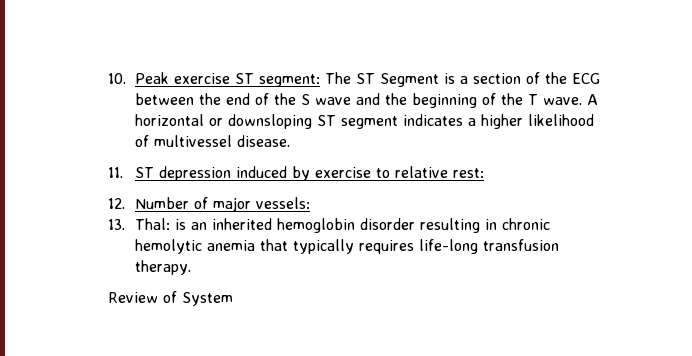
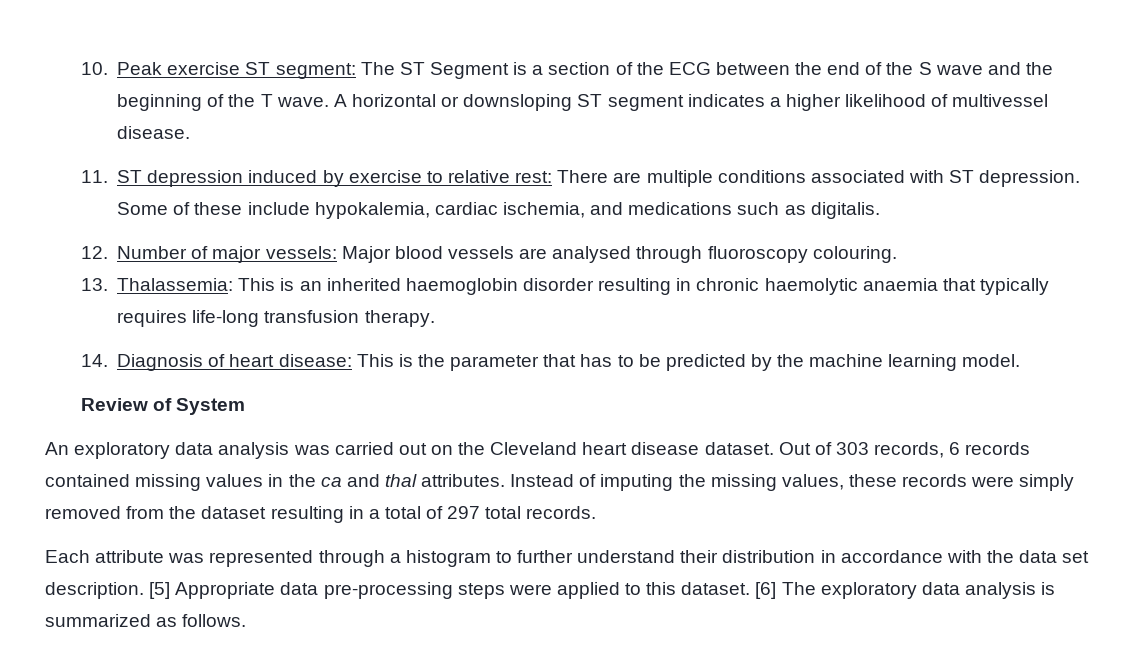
- 11. ST depression induced by exercise to relative rest:
+ 11. ST depression induced by exercise to relative rest: There are multiple conditions associated with ST depression. Some of these include hypokalemia, cardiac ischemia, and medications such as digitalis.
- 12. Number of major vessels:
+ 12. Number of major vessels: Major blood vessels are analysed through fluoroscopy colouring.
- 13. Thal: is an inherited hemoglobin disorder resulting in chronic hemolytic anemia that typically requires life-long transfusion therapy.
+ 13. Thalassemia: This is an inherited haemoglobin disorder resulting in chronic haemolytic anaemia that typically requires life-long transfusion therapy.
+ 14. Diagnosis of heart disease: This is the parameter that has to be predicted by the machine learning model.
  Review of System
+ An exploratory data analysis was carried out on the Cleveland heart disease dataset. Out of 303 records, 6 records contained missing values in the ca and thal attributes. Instead of imputing the missing values, these records were simply removed from the dataset resulting in a total of 297 total records.
+ Each attribute was represented through a histogram to further understand their distribution in accordance with the data set description. [5] Appropriate data pre-processing steps were applied to this dataset. [6] The exploratory data analysis is summarized as follows.

